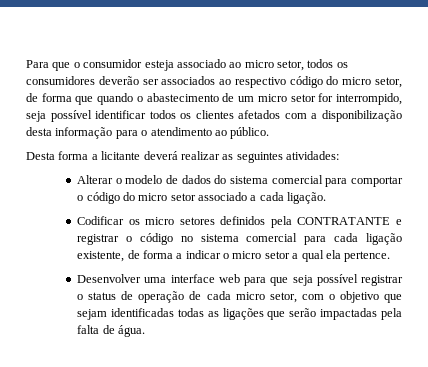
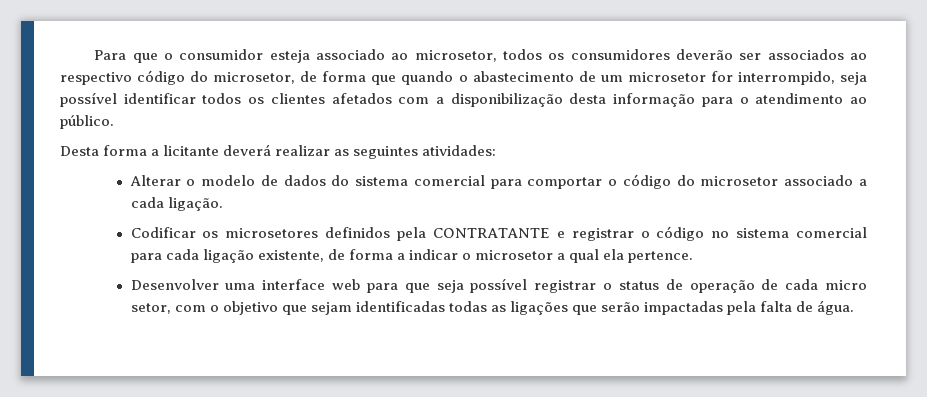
- Para que o consumidor esteja associado ao micro setor, todos os consumidores deverão ser associados ao respectivo código do micro setor, de forma que quando o abastecimento de um micro setor for interrompido, seja possível identificar todos os clientes afetados com a disponibilização desta informação para o atendimento ao público.
+ Para que o consumidor esteja associado ao microsetor, todos os consumidores deverão ser associados ao respectivo código do microsetor, de forma que quando o abastecimento de um microsetor for interrompido, seja possível identificar todos os clientes afetados com a disponibilização desta informação para o atendimento ao público.
- Alterar o modelo de dados do sistema comercial para comportar o código do micro setor associado a cada ligação.
+ Alterar o modelo de dados do sistema comercial para comportar o código do microsetor associado a cada ligação.
- Codificar os micro setores definidos pela CONTRATANTE e registrar o código no sistema comercial para cada ligação existente, de forma a indicar o micro setor a qual ela pertence.
+ Codificar os microsetores definidos pela CONTRATANTE e registrar o código no sistema comercial para cada ligação existente, de forma a indicar o microsetor a qual ela pertence.

